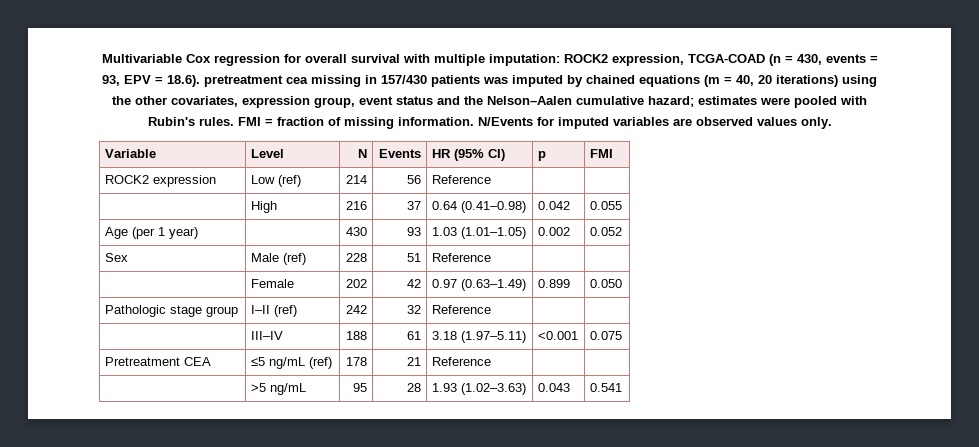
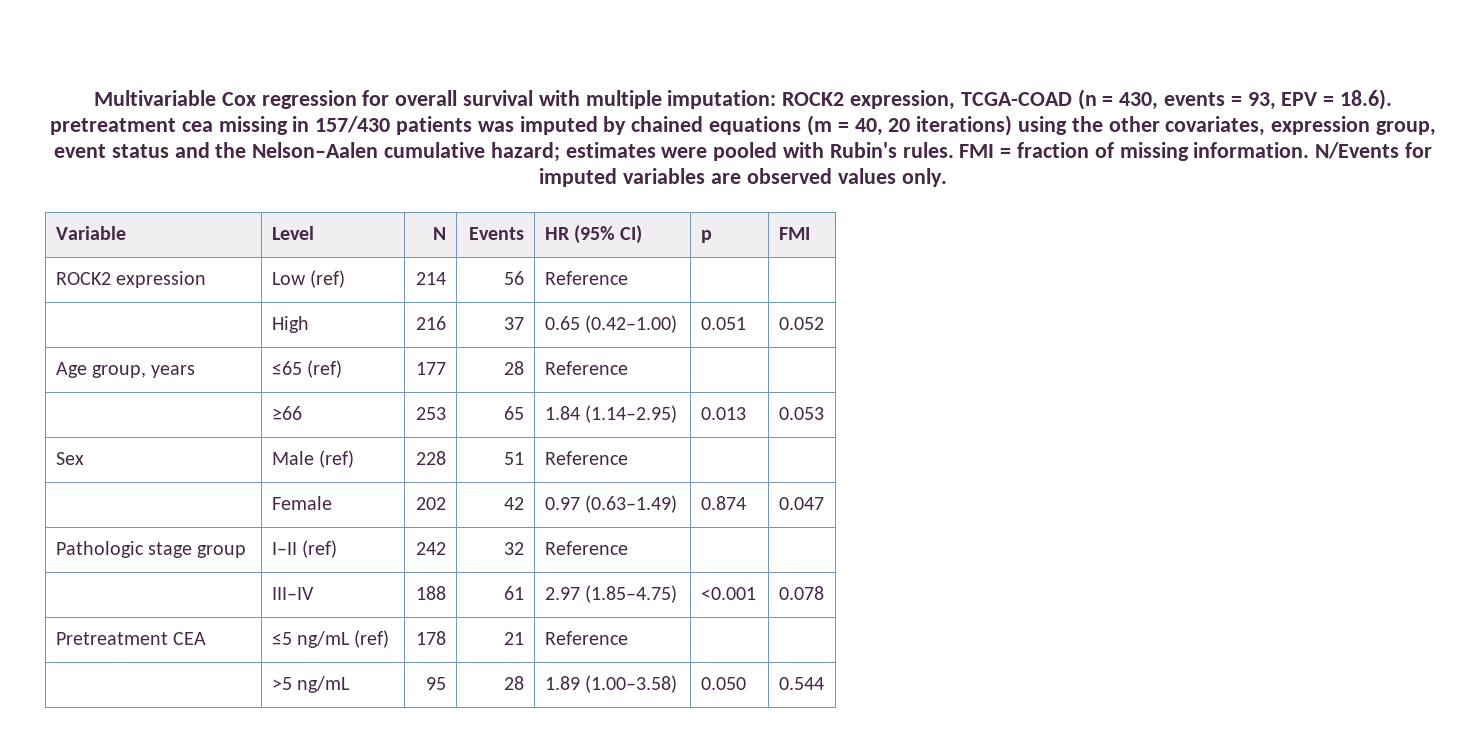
- | High | 216 | 37 | 0.64 (0.41–0.98) | 0.042 | 0.055
- Age (per 1 year) | | 430 | 93 | 1.03 (1.01–1.05) | 0.002 | 0.052
+ | High | 216 | 37 | 0.65 (0.42–1.00) | 0.051 | 0.052
+ Age group, years | ≤65 (ref) | 177 | 28 | Reference | |
+ | ≥66 | 253 | 65 | 1.84 (1.14–2.95) | 0.013 | 0.053
- | Female | 202 | 42 | 0.97 (0.63–1.49) | 0.899 | 0.050
+ | Female | 202 | 42 | 0.97 (0.63–1.49) | 0.874 | 0.047
- | III–IV | 188 | 61 | 3.18 (1.97–5.11) | <0.001 | 0.075
+ | III–IV | 188 | 61 | 2.97 (1.85–4.75) | <0.001 | 0.078
- | >5 ng/mL | 95 | 28 | 1.93 (1.02–3.63) | 0.043 | 0.541
+ | >5 ng/mL | 95 | 28 | 1.89 (1.00–3.58) | 0.050 | 0.544

